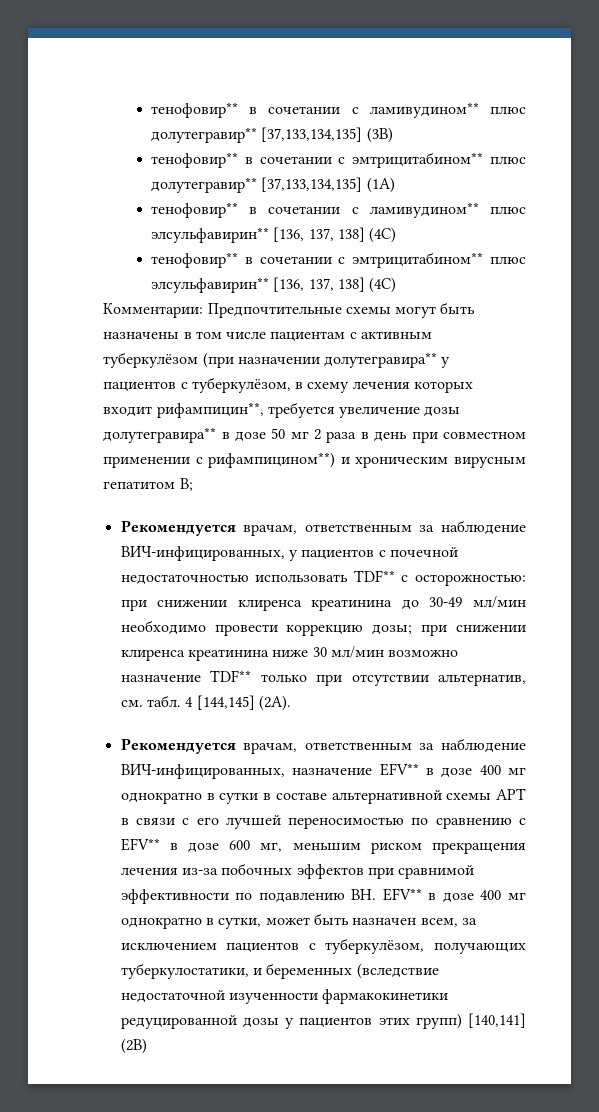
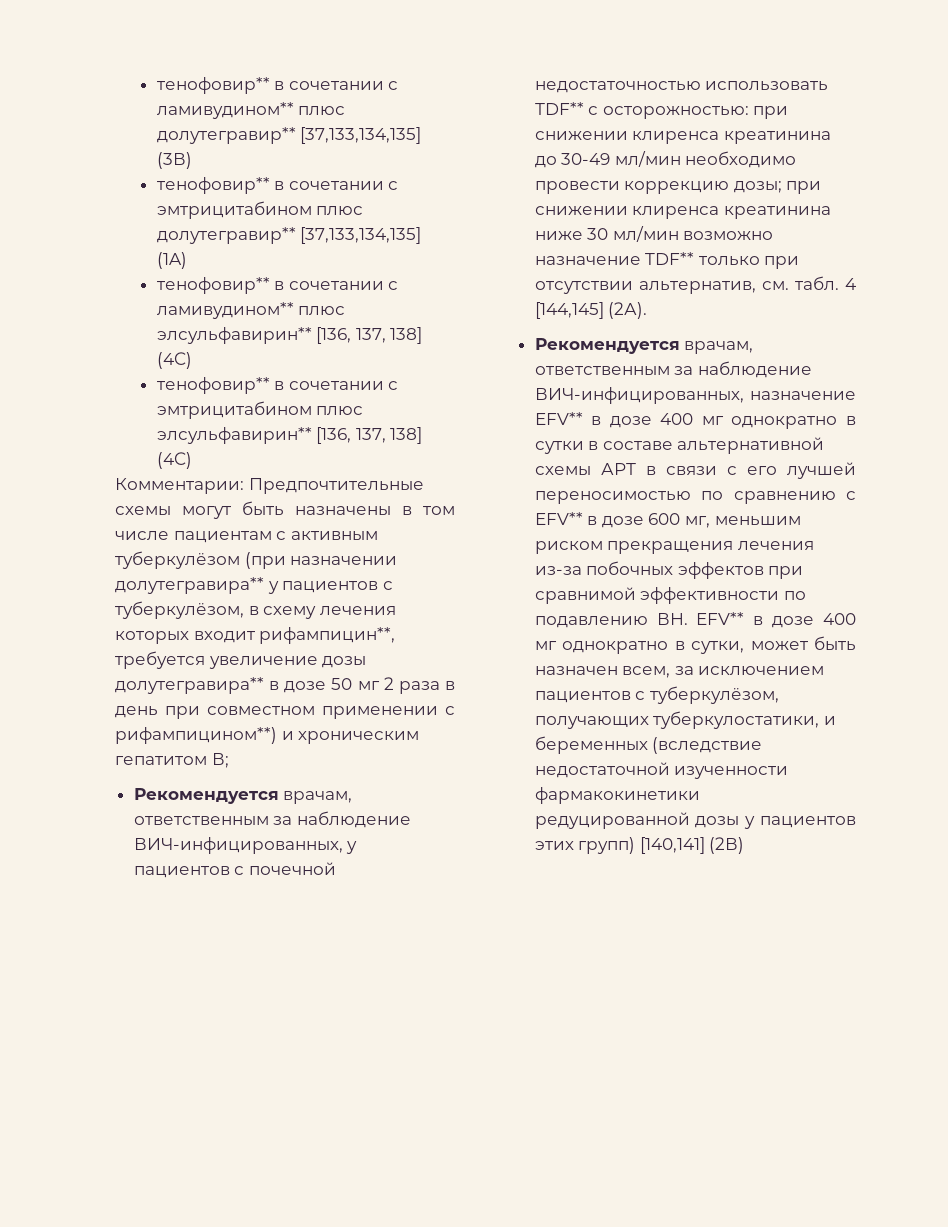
- тенофовир** в сочетании с эмтрицитабином** плюс долутегравир** [37,133,134,135] (1A)
+ тенофовир** в сочетании с эмтрицитабином плюс долутегравир** [37,133,134,135] (1A)
- тенофовир** в сочетании с эмтрицитабином** плюс элсульфавирин** [136, 137, 138] (4C)
+ тенофовир** в сочетании с эмтрицитабином плюс элсульфавирин** [136, 137, 138] (4C)
- Комментарии: Предпочтительные схемы могут быть назначены в том числе пациентам с активным туберкулёзом (при назначении долутегравира** у пациентов с туберкулёзом, в схему лечения которых входит рифампицин**, требуется увеличение дозы долутегравира** в дозе 50 мг 2 раза в день при совместном применении с рифампицином**) и хроническим вирусным гепатитом В;
+ Комментарии: Предпочтительные схемы могут быть назначены в том числе пациентам с активным туберкулёзом (при назначении долутегравира** у пациентов с туберкулёзом, в схему лечения которых входит рифампицин**, требуется увеличение дозы долутегравира** в дозе 50 мг 2 раза в день при совместном применении с рифампицином**) и хроническим гепатитом В;

